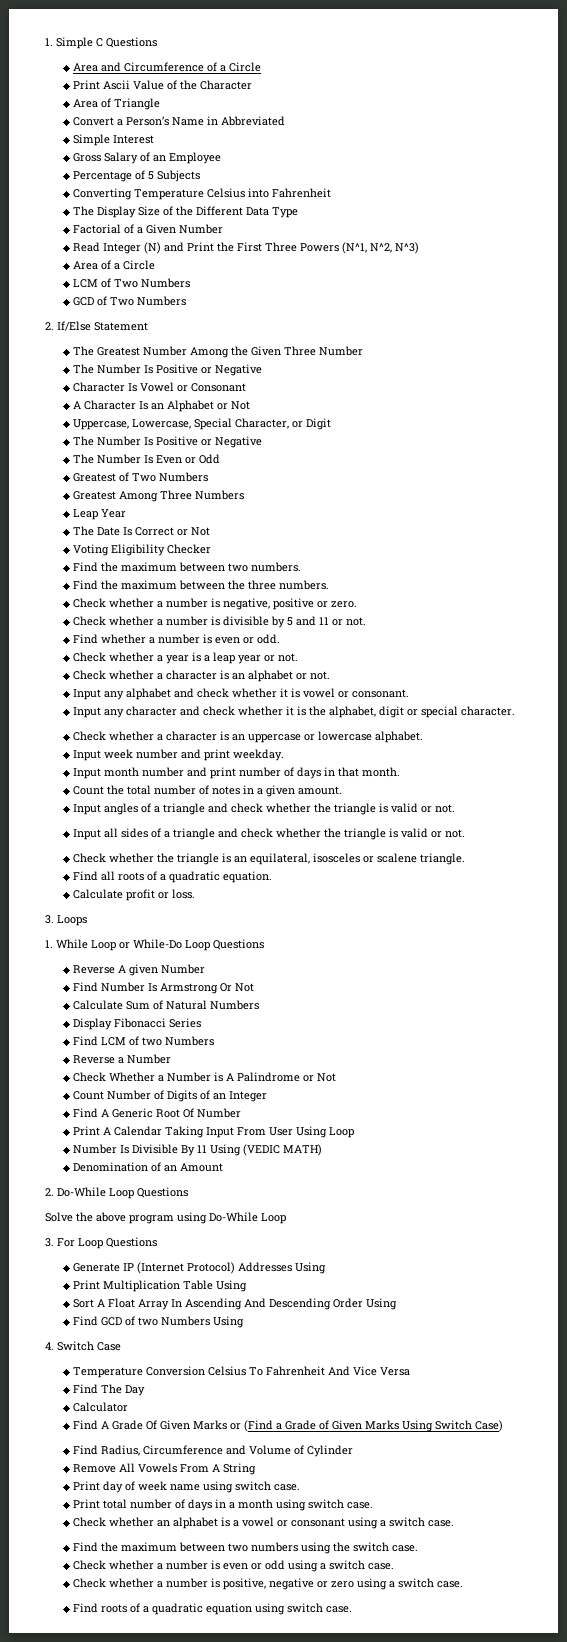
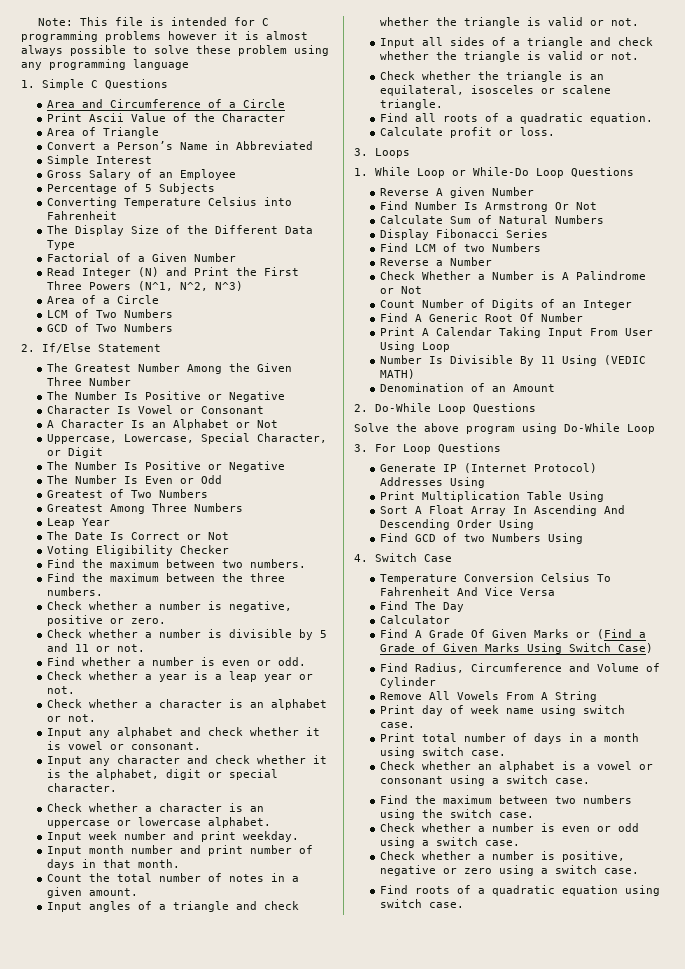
+ Note: This file is intended for C programming problems however it is almost always possible to solve these problem using any programming language

